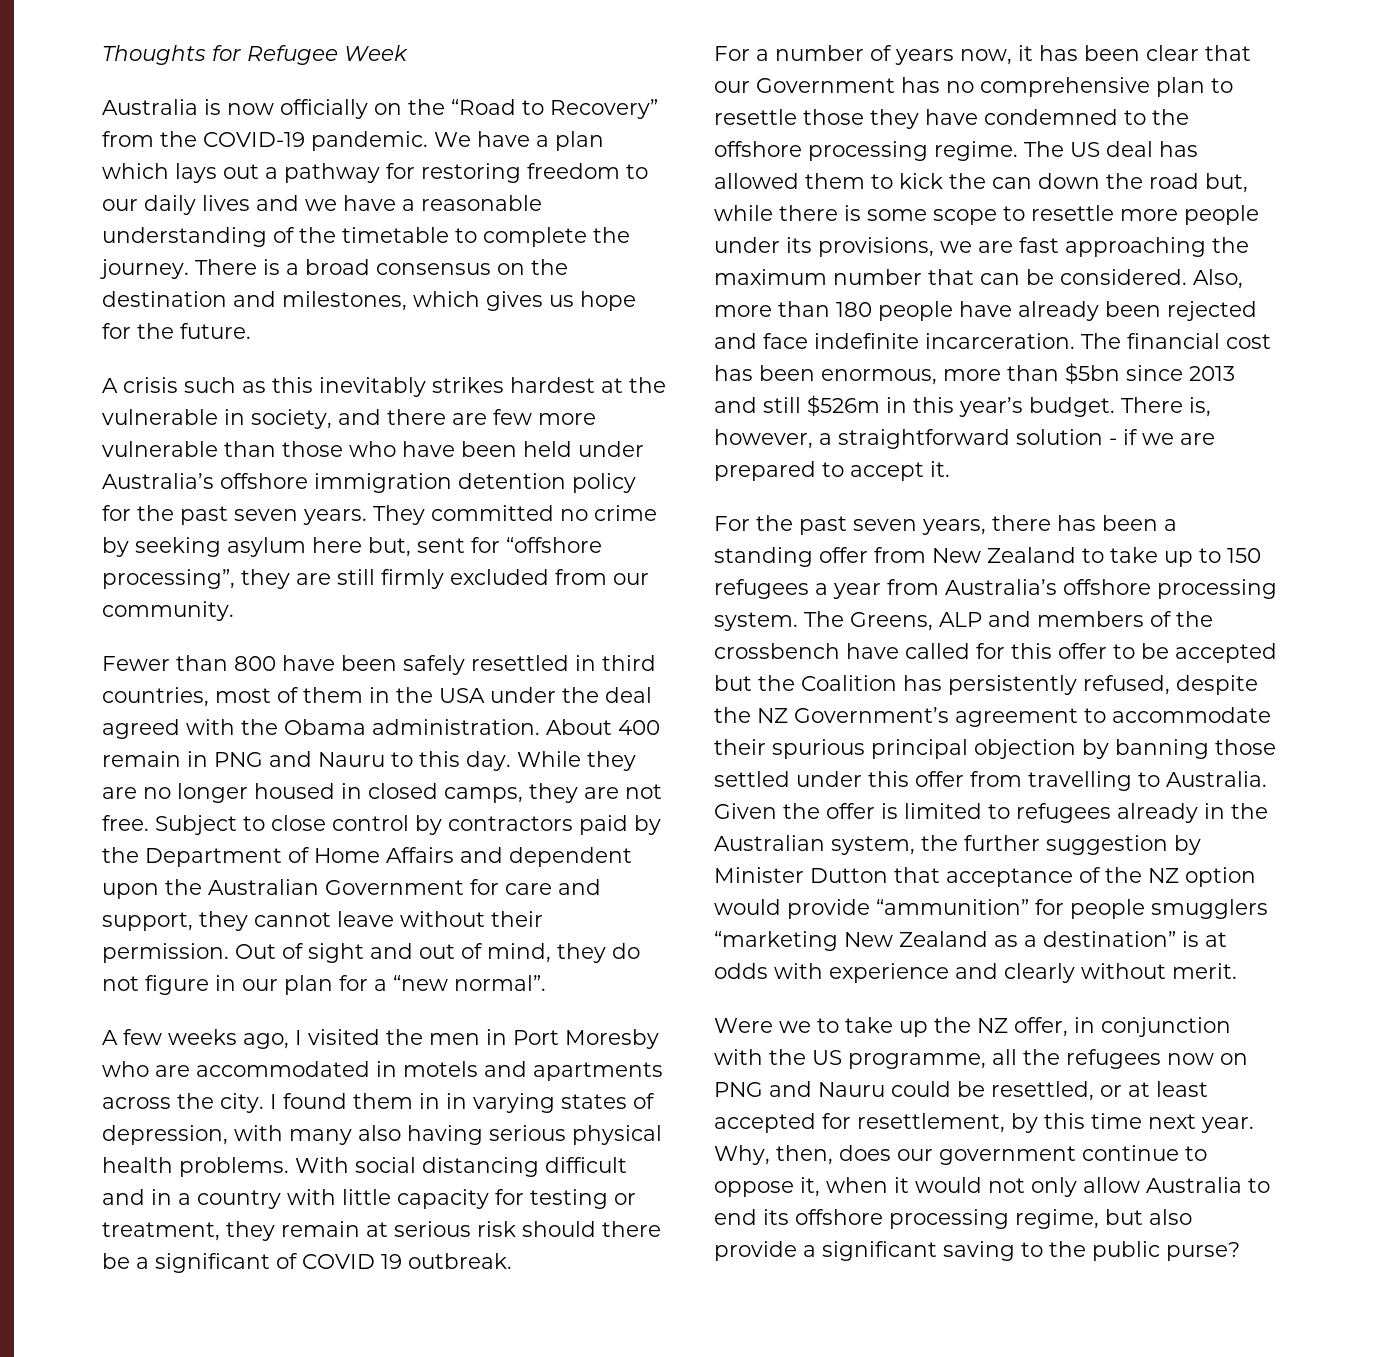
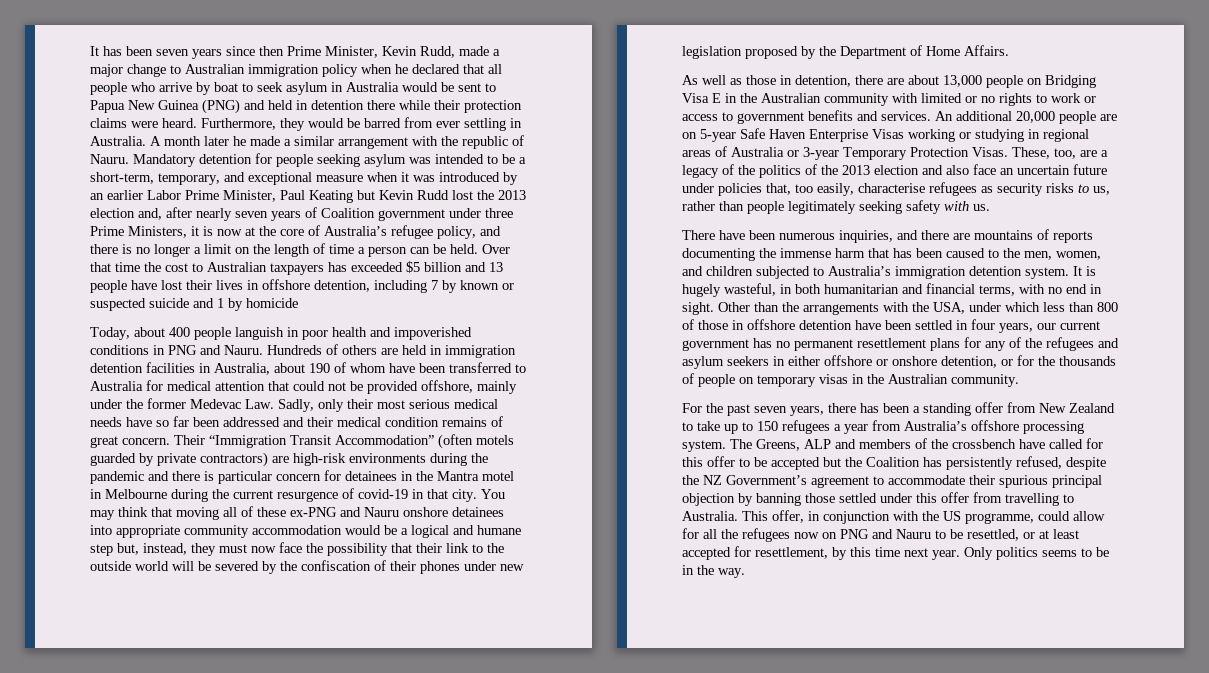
- Thoughts for Refugee Week
- Australia is now officially on the “Road to Recovery” from the COVID-19 pandemic. We have a plan which lays out a pathway for restoring freedom to our daily lives and we have a reasonable understanding of the timetable to complete the journey. There is a broad consensus on the destination and milestones, which gives us hope for the future.
- A crisis such as this inevitably strikes hardest at the vulnerable in society, and there are few more vulnerable than those who have been held under Australia’s offshore immigration detention policy for the past seven years. They committed no crime by seeking asylum here but, sent for “offshore processing”, they are still firmly excluded from our community.
- Fewer than 800 have been safely resettled in third countries, most of them in the USA under the deal agreed with the Obama administration. About 400 remain in PNG and Nauru to this day. While they are no longer housed in closed camps, they are not free. Subject to close control by contractors paid by the Department of Home Affairs and dependent upon the Australian Government for care and support, they cannot leave without their permission. Out of sight and out of mind, they do not figure in our plan for a “new normal”.
- A few weeks ago, I visited the men in Port Moresby who are accommodated in motels and apartments across the city. I found them in in varying states of depression, with many also having serious physical health problems. With social distancing difficult and in a country with little capacity for testing or treatment, they remain at serious risk should there be a significant of COVID 19 outbreak.
- For a number of years now, it has been clear that our Government has no comprehensive plan to resettle those they have condemned to the offshore processing regime. The US deal has allowed them to kick the can down the road but, while there is some scope to resettle more people under its provisions, we are fast approaching the maximum number that can be considered. Also, more than 180 people have already been rejected and face indefinite incarceration. The financial cost has been enormous, more than $5bn since 2013 and still $526m in this year’s budget. There is, however, a straightforward solution - if we are prepared to accept it.
+ It has been seven years since then Prime Minister, Kevin Rudd, made a major change to Australian immigration policy when he declared that all people who arrive by boat to seek asylum in Australia would be sent to Papua New Guinea (PNG) and held in detention there while their protection claims were heard. Furthermore, they would be barred from ever settling in Australia. A month later he made a similar arrangement with the republic of Nauru. Mandatory detention for people seeking asylum was intended to be a short-term, temporary, and exceptional measure when it was introduced by an earlier Labor Prime Minister, Paul Keating but Kevin Rudd lost the 2013 election and, after nearly seven years of Coalition government under three Prime Ministers, it is now at the core of Australia’s refugee policy, and there is no longer a limit on the length of time a person can be held. Over that time the cost to Australian taxpayers has exceeded $5 billion and 13 people have lost their lives in offshore detention, including 7 by known or suspected suicide and 1 by homicide
+ Today, about 400 people languish in poor health and impoverished conditions in PNG and Nauru. Hundreds of others are held in immigration detention facilities in Australia, about 190 of whom have been transferred to Australia for medical attention that could not be provided offshore, mainly under the former Medevac Law. Sadly, only their most serious medical needs have so far been addressed and their medical condition remains of great concern. Their “Immigration Transit Accommodation” (often motels guarded by private contractors) are high-risk environments during the pandemic and there is particular concern for detainees in the Mantra motel in Melbourne during the current resurgence of covid-19 in that city. You may think that moving all of these ex-PNG and Nauru onshore detainees into appropriate community accommodation would be a logical and humane step but, instead, they must now face the possibility that their link to the outside world will be severed by the confiscation of their phones under new legislation proposed by the Department of Home Affairs.
+ As well as those in detention, there are about 13,000 people on Bridging Visa E in the Australian community with limited or no rights to work or access to government benefits and services. An additional 20,000 people are on 5-year Safe Haven Enterprise Visas working or studying in regional areas of Australia or 3-year Temporary Protection Visas. These, too, are a legacy of the politics of the 2013 election and also face an uncertain future under policies that, too easily, characterise refugees as security risks to us, rather than people legitimately seeking safety with us.
+ There have been numerous inquiries, and there are mountains of reports documenting the immense harm that has been caused to the men, women, and children subjected to Australia’s immigration detention system. It is hugely wasteful, in both humanitarian and financial terms, with no end in sight. Other than the arrangements with the USA, under which less than 800 of those in offshore detention have been settled in four years, our current government has no permanent resettlement plans for any of the refugees and asylum seekers in either offshore or onshore detention, or for the thousands of people on temporary visas in the Australian community.
- Given the offer is limited to refugees already in the Australian system, the further suggestion by Minister Dutton that acceptance of the NZ option would provide “ammunition” for people smugglers “marketing New Zealand as a destination” is at odds with experience and clearly without merit.
- Were we to take up the NZ offer, in conjunction with the US programme, all the refugees now on PNG and Nauru could be resettled, or at least accepted for resettlement, by this time next year.
+ This offer, in conjunction with the US programme, could allow for all the refugees now on PNG and Nauru to be resettled, or at least accepted for resettlement, by this time next year.
- Why, then, does our government continue to oppose it, when it would not only allow Australia to end its offshore processing regime, but also provide a significant saving to the public purse?
+ Only politics seems to be in the way.

